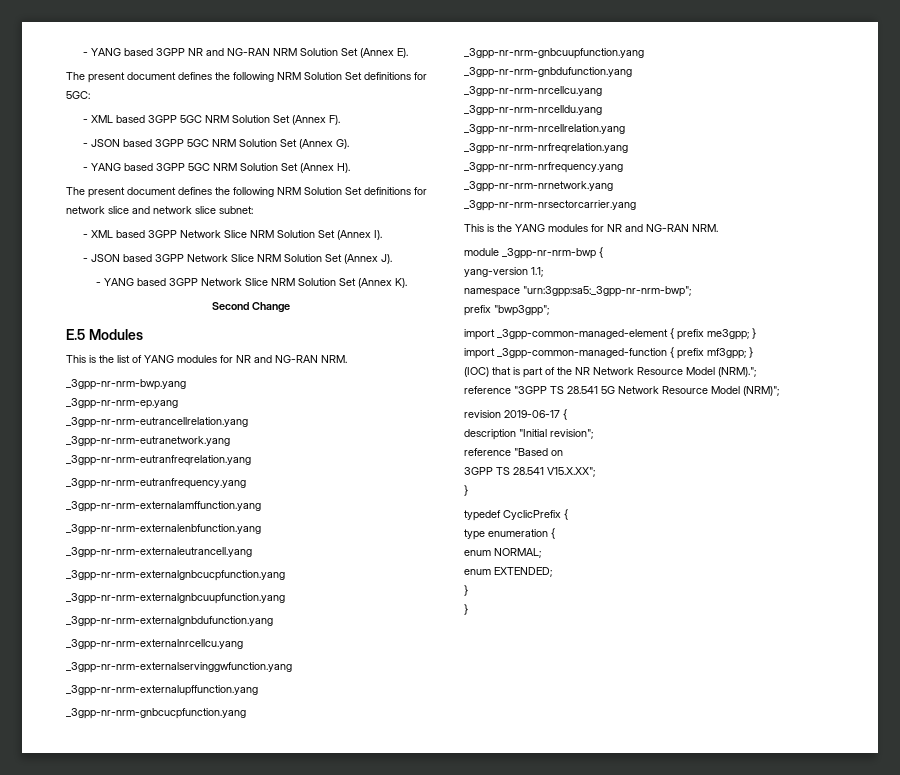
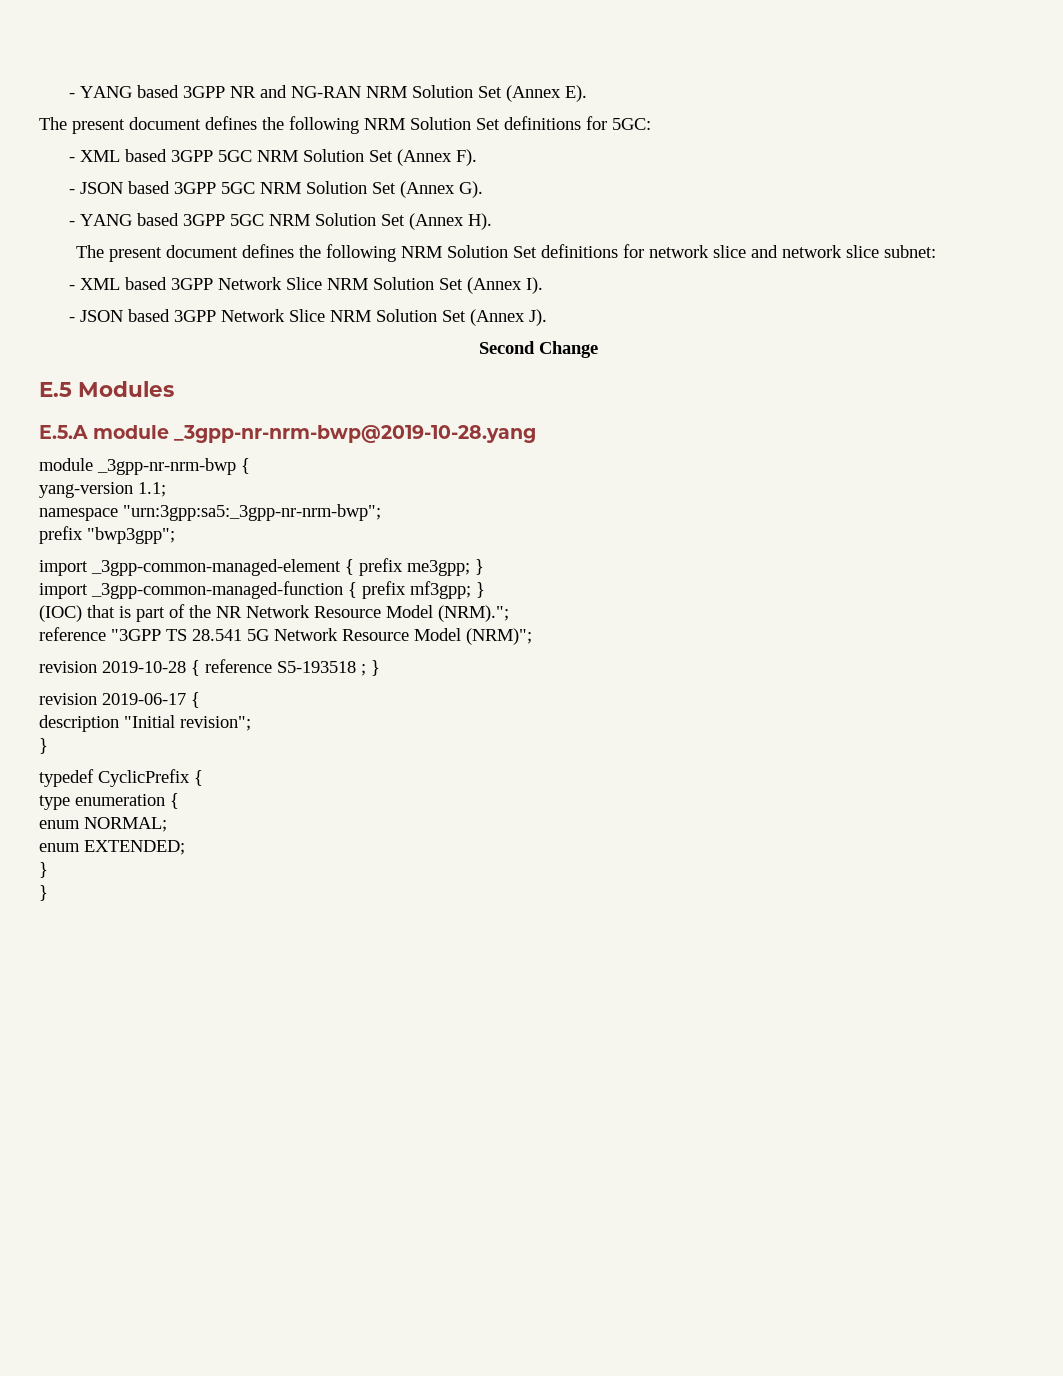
- - YANG based 3GPP Network Slice NRM Solution Set (Annex K).
  Second Change
  E.5 Modules
- This is the list of YANG modules for NR and NG-RAN NRM.
- _3gpp-nr-nrm-bwp.yang
- _3gpp-nr-nrm-ep.yang
- _3gpp-nr-nrm-eutrancellrelation.yang
- _3gpp-nr-nrm-eutranetwork.yang
- _3gpp-nr-nrm-eutranfreqrelation.yang
- _3gpp-nr-nrm-eutranfrequency.yang
- _3gpp-nr-nrm-externalamffunction.yang
- _3gpp-nr-nrm-externalenbfunction.yang
- _3gpp-nr-nrm-externaleutrancell.yang
- _3gpp-nr-nrm-externalgnbcucpfunction.yang
- _3gpp-nr-nrm-externalgnbcuupfunction.yang
- _3gpp-nr-nrm-externalgnbdufunction.yang
- _3gpp-nr-nrm-externalnrcellcu.yang
- _3gpp-nr-nrm-externalservinggwfunction.yang
- _3gpp-nr-nrm-externalupffunction.yang
- _3gpp-nr-nrm-gnbcucpfunction.yang
- _3gpp-nr-nrm-gnbcuupfunction.yang
- _3gpp-nr-nrm-gnbdufunction.yang
- _3gpp-nr-nrm-nrcellcu.yang
- _3gpp-nr-nrm-nrcelldu.yang
- _3gpp-nr-nrm-nrcellrelation.yang
- _3gpp-nr-nrm-nrfreqrelation.yang
- _3gpp-nr-nrm-nrfrequency.yang
- _3gpp-nr-nrm-nrnetwork.yang
- _3gpp-nr-nrm-nrsectorcarrier.yang
- This is the YANG modules for NR and NG-RAN NRM.
+ E.5.A module _3gpp-nr-nrm-bwp@2019-10-28.yang
+ revision 2019-10-28 { reference S5-193518 ; }
- reference "Based on
- 3GPP TS 28.541 V15.X.XX";

